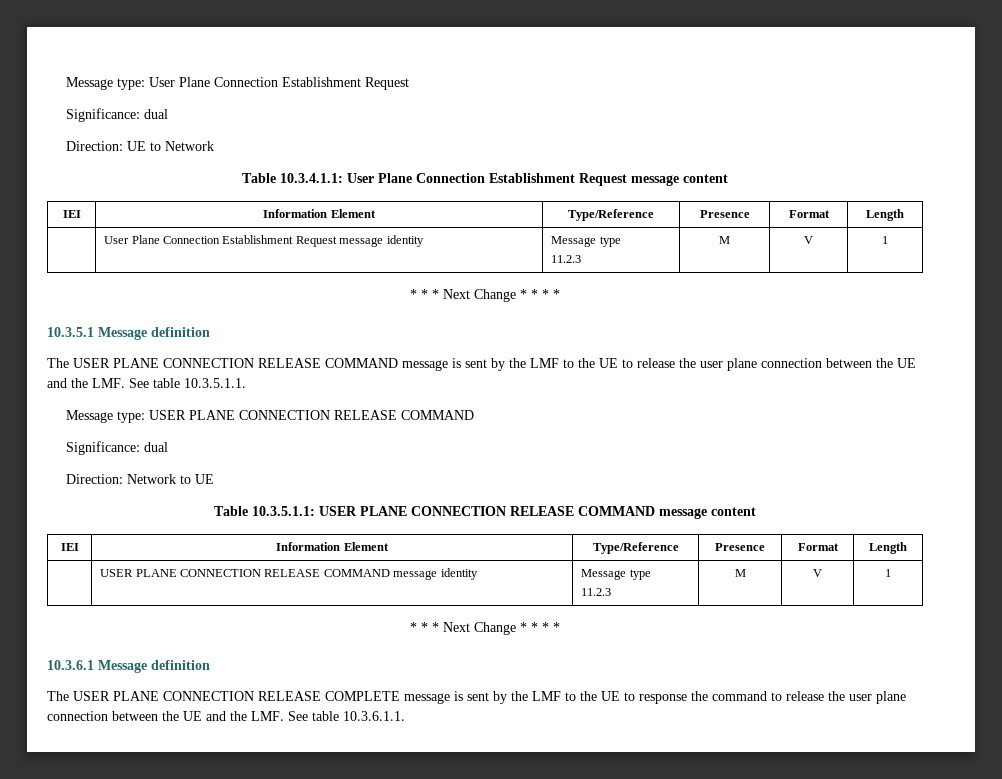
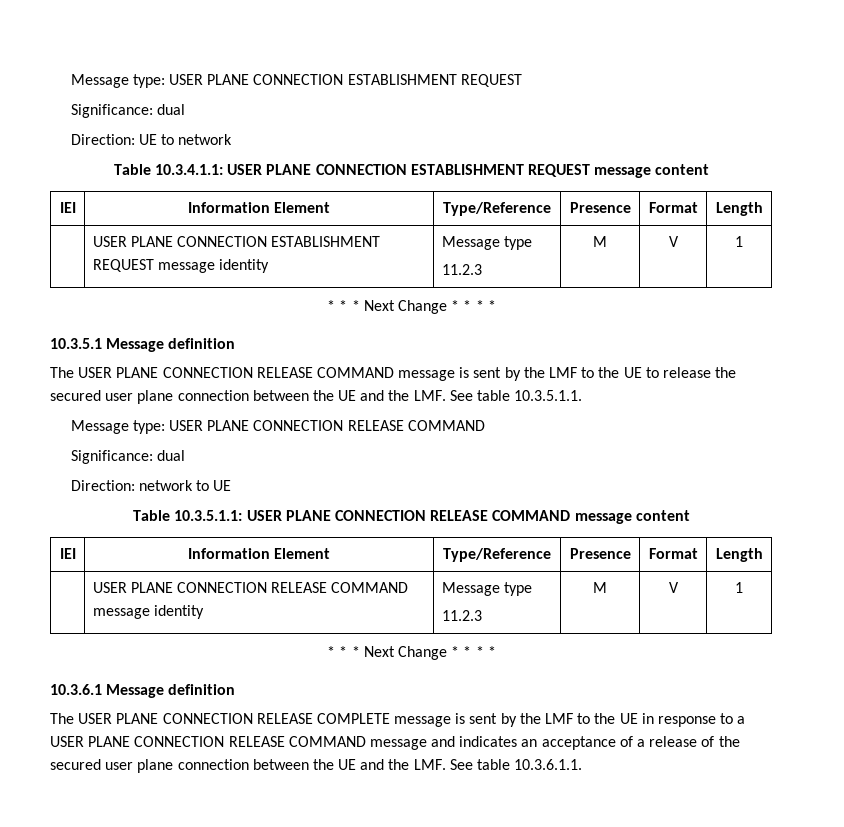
- Message type: User Plane Connection Establishment Request
+ Message type: USER PLANE CONNECTION ESTABLISHMENT REQUEST
- Direction: UE to Network
+ Direction: UE to network
- Table 10.3.4.1.1: User Plane Connection Establishment Request message content
+ Table 10.3.4.1.1: USER PLANE CONNECTION ESTABLISHMENT REQUEST message content
  IEI | Information Element | Type/Reference | Presence | Format | Length
- | User Plane Connection Establishment Request message identity | Message type
+ | USER PLANE CONNECTION ESTABLISHMENT REQUEST message identity | Message type
- The USER PLANE CONNECTION RELEASE COMMAND message is sent by the LMF to the UE to release the user plane connection between the UE and the LMF. See table 10.3.5.1.1.
+ The USER PLANE CONNECTION RELEASE COMMAND message is sent by the LMF to the UE to release the secured user plane connection between the UE and the LMF. See table 10.3.5.1.1.
- Direction: Network to UE
+ Direction: network to UE
- The USER PLANE CONNECTION RELEASE COMPLETE message is sent by the LMF to the UE to response the command to release the user plane connection between the UE and the LMF. See table 10.3.6.1.1.
+ The USER PLANE CONNECTION RELEASE COMPLETE message is sent by the LMF to the UE in response to a USER PLANE CONNECTION RELEASE COMMAND message and indicates an acceptance of a release of the secured user plane connection between the UE and the LMF. See table 10.3.6.1.1.

